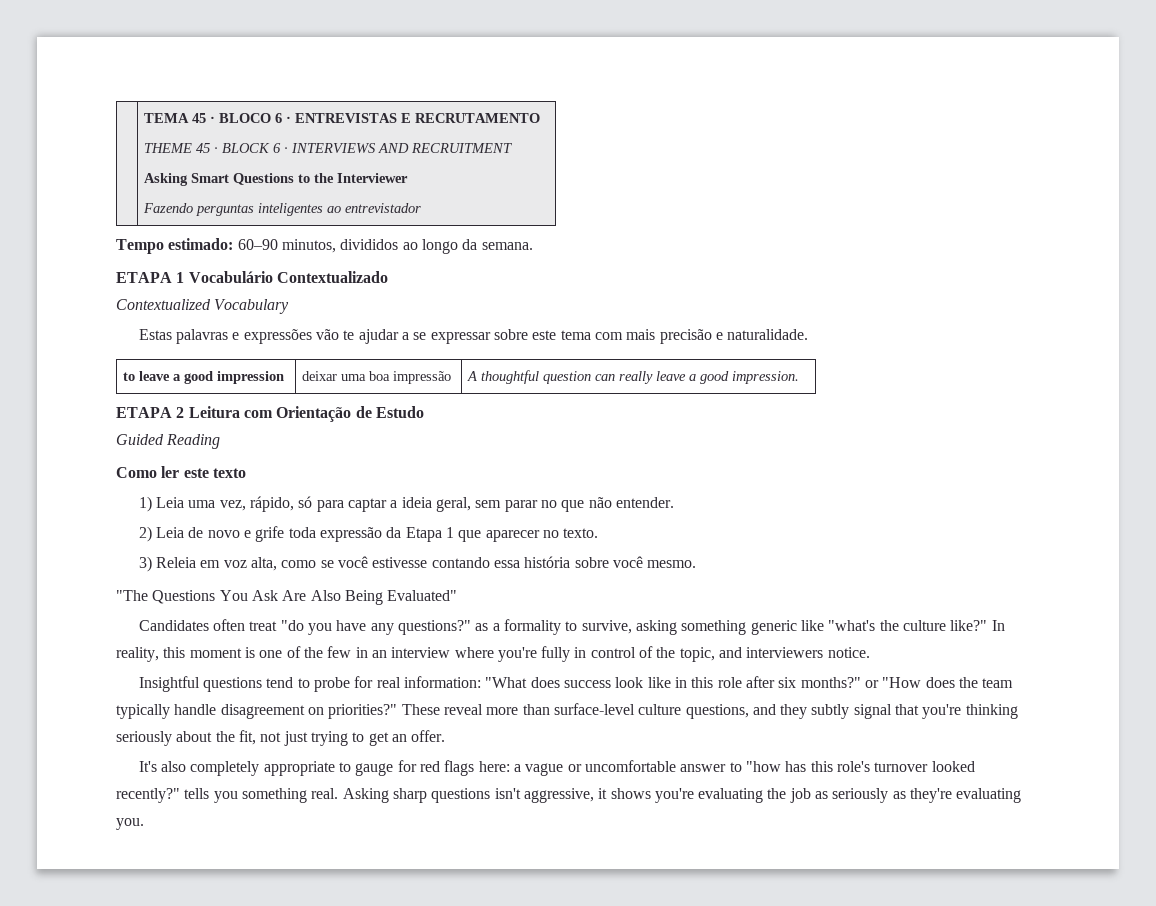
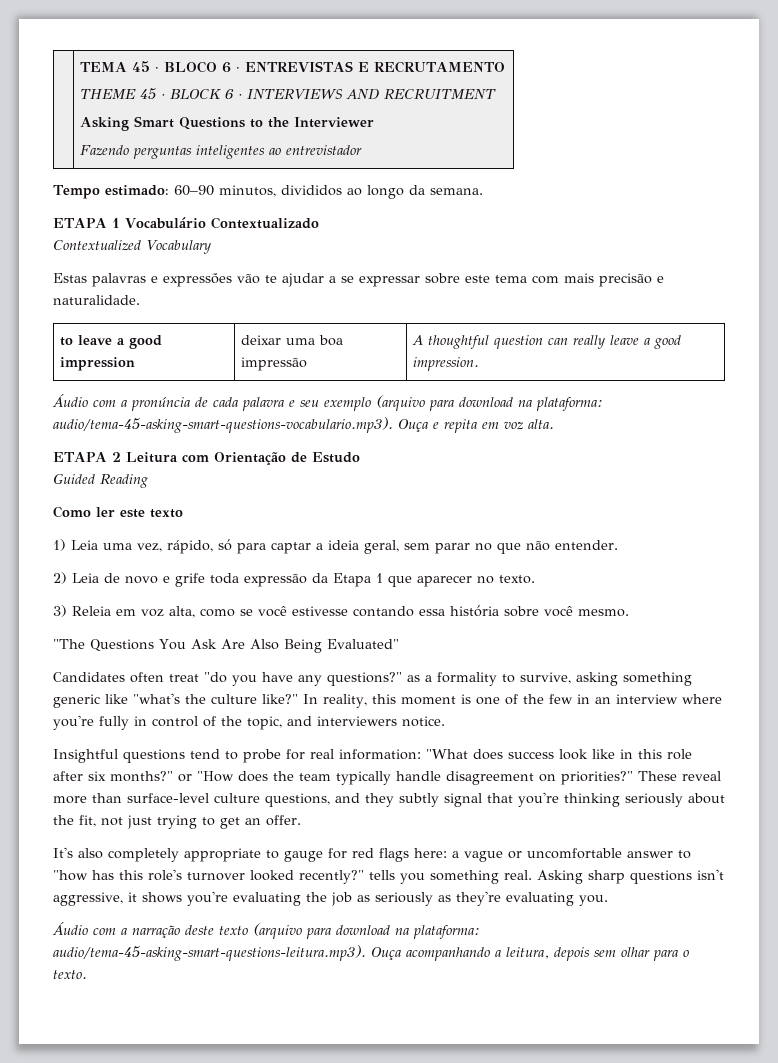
+ Áudio com a pronúncia de cada palavra e seu exemplo (arquivo para download na plataforma: audio/tema-45-asking-smart-questions-vocabulario.mp3). Ouça e repita em voz alta.
+ Áudio com a narração deste texto (arquivo para download na plataforma: audio/tema-45-asking-smart-questions-leitura.mp3). Ouça acompanhando a leitura, depois sem olhar para o texto.

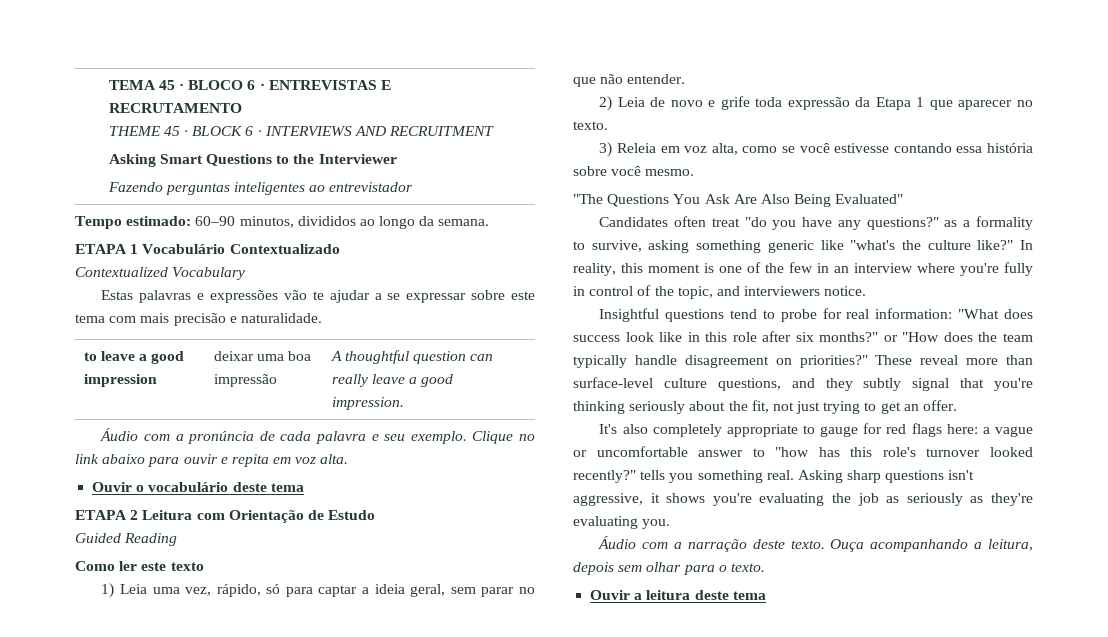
- Áudio com a pronúncia de cada palavra e seu exemplo (arquivo para download na plataforma: audio/tema-45-asking-smart-questions-vocabulario.mp3). Ouça e repita em voz alta.
+ Áudio com a pronúncia de cada palavra e seu exemplo. Clique no link abaixo para ouvir e repita em voz alta.
+ Ouvir o vocabulário deste tema
- Áudio com a narração deste texto (arquivo para download na plataforma: audio/tema-45-asking-smart-questions-leitura.mp3). Ouça acompanhando a leitura, depois sem olhar para o texto.
+ Áudio com a narração deste texto. Ouça acompanhando a leitura, depois sem olhar para o texto.
+ Ouvir a leitura deste tema

